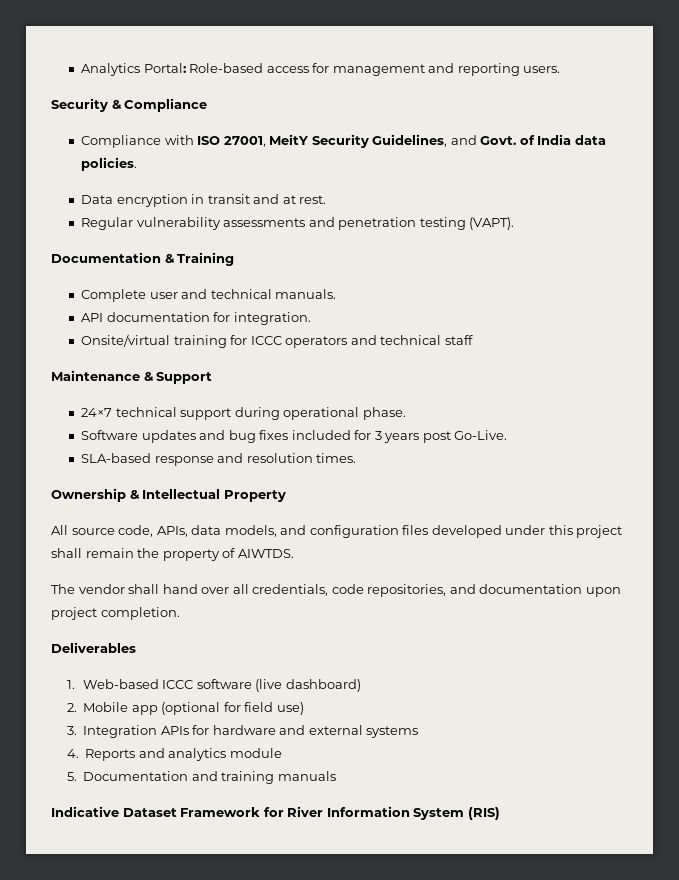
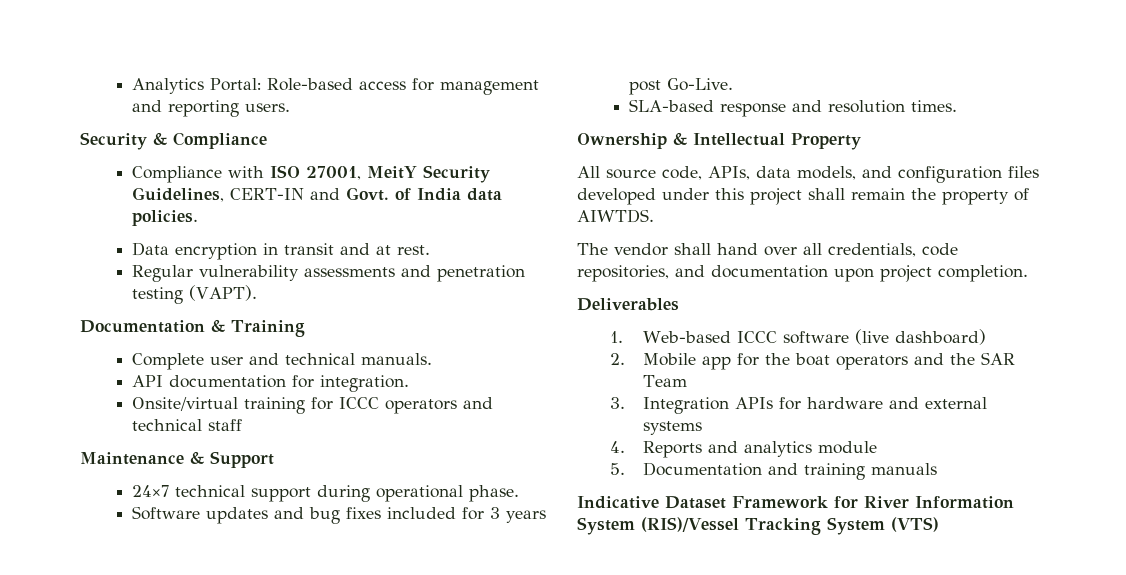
- Compliance with ISO 27001, MeitY Security Guidelines, and Govt. of India data policies.
+ Compliance with ISO 27001, MeitY Security Guidelines, CERT-IN and Govt. of India data policies.
- 2. Mobile app (optional for field use)
+ 2. Mobile app for the boat operators and the SAR Team
- Indicative Dataset Framework for River Information System (RIS)
+ Indicative Dataset Framework for River Information System (RIS)/Vessel Tracking System (VTS)

